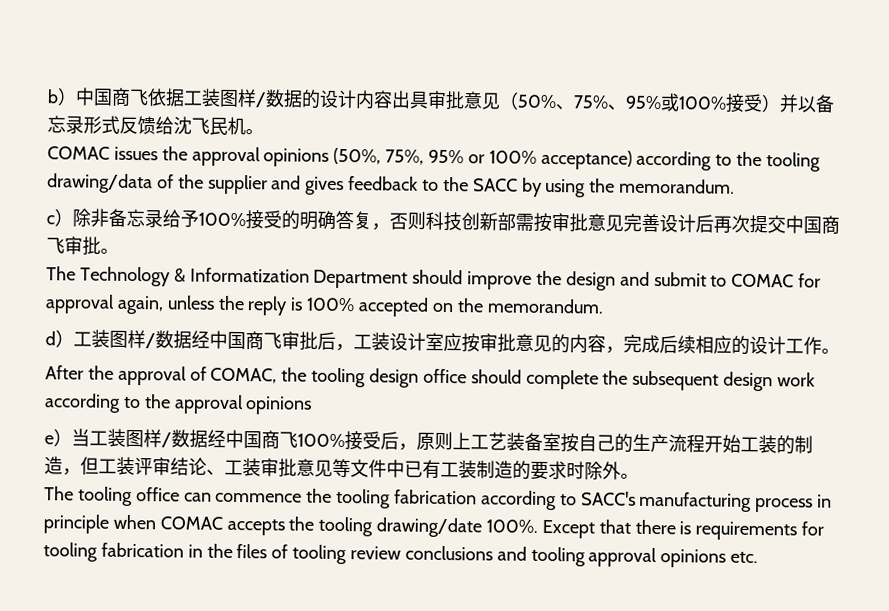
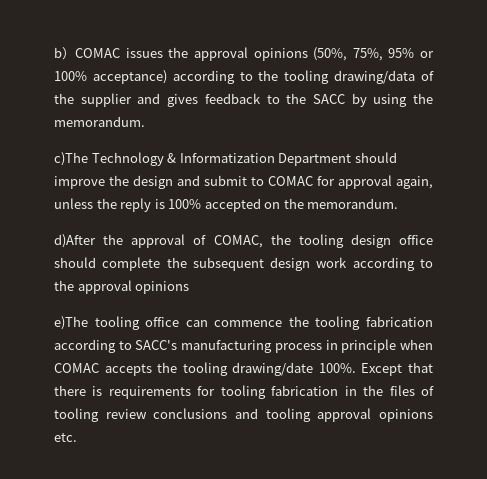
- b）中国商飞依据工装图样/数据的设计内容出具审批意见（50%、75%、95%或100%接受）并以备忘录形式反馈给沈飞民机。
- COMAC issues the approval opinions (50%, 75%, 95% or 100% acceptance) according to the tooling drawing/data of the supplier and gives feedback to the SACC by using the memorandum.
+ b）COMAC issues the approval opinions (50%, 75%, 95% or 100% acceptance) according to the tooling drawing/data of the supplier and gives feedback to the SACC by using the memorandum.
- c）除非备忘录给予100%接受的明确答复，否则科技创新部需按审批意见完善设计后再次提交中国商飞审批。
- The Technology & Informatization Department should improve the design and submit to COMAC for approval again, unless the reply is 100% accepted on the memorandum.
+ c)The Technology & Informatization Department should improve the design and submit to COMAC for approval again, unless the reply is 100% accepted on the memorandum.
- d）工装图样/数据经中国商飞审批后，工装设计室应按审批意见的内容，完成后续相应的设计工作。
- After the approval of COMAC, the tooling design office should complete the subsequent design work according to the approval opinions
+ d)After the approval of COMAC, the tooling design office should complete the subsequent design work according to the approval opinions
- e）当工装图样/数据经中国商飞100%接受后，原则上工艺装备室按自己的生产流程开始工装的制造，但工装评审结论、工装审批意见等文件中已有工装制造的要求时除外。
- The tooling office can commence the tooling fabrication according to SACC's manufacturing process in principle when COMAC accepts the tooling drawing/date 100%.
+ e)The tooling office can commence the tooling fabrication according to SACC's manufacturing process in principle when COMAC accepts the tooling drawing/date 100%.

